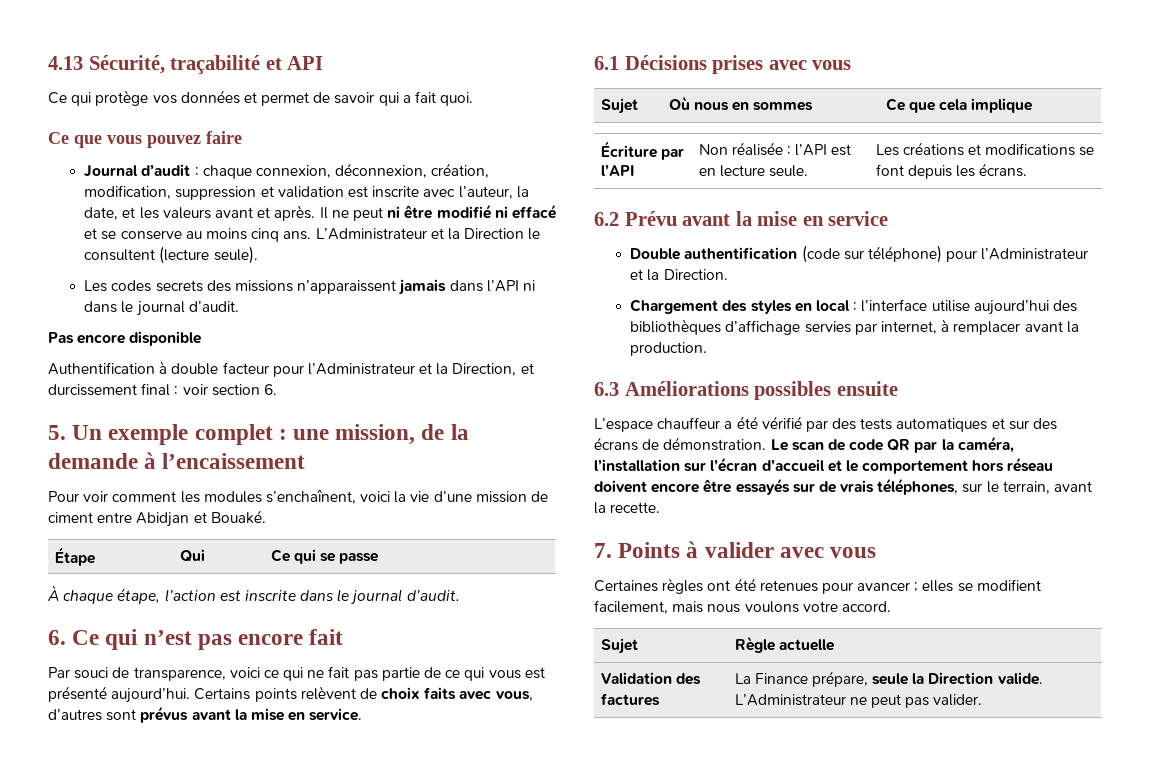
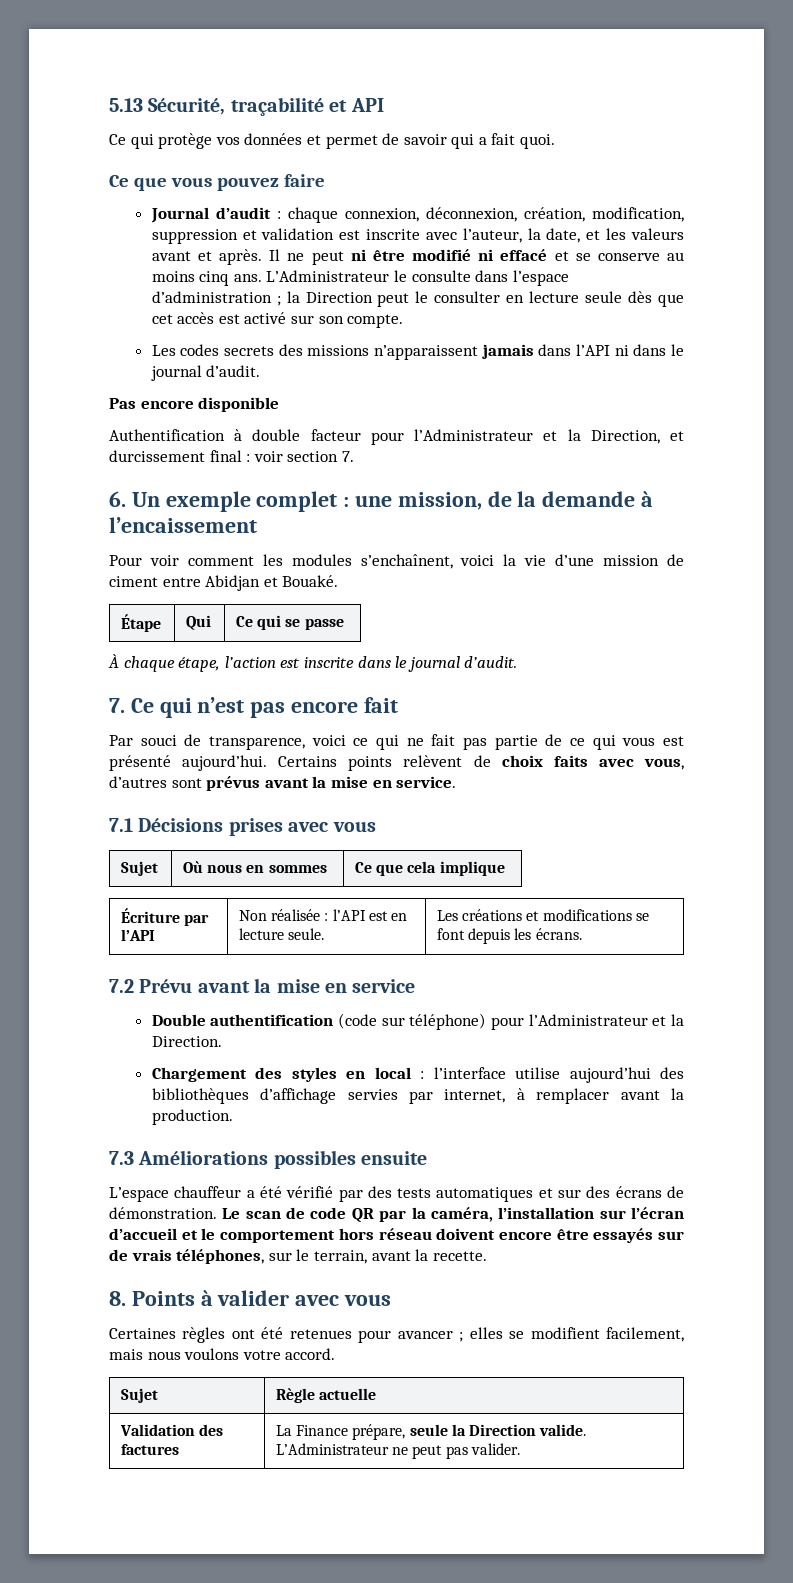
- 4.13 Sécurité, traçabilité et API
+ 5.13 Sécurité, traçabilité et API
- L’Administrateur et la Direction le consultent (lecture seule).
+ L’Administrateur le consulte dans l’espace d’administration ; la Direction peut le consulter en lecture seule dès que cet accès est activé sur son compte.
- Authentification à double facteur pour l’Administrateur et la Direction, et durcissement final : voir section 6.
- 5. Un exemple complet : une mission, de la demande à l’encaissement
+ Authentification à double facteur pour l’Administrateur et la Direction, et durcissement final : voir section 7.
+ 6. Un exemple complet : une mission, de la demande à l’encaissement
- 6. Ce qui n’est pas encore fait
+ 7. Ce qui n’est pas encore fait
- 6.1 Décisions prises avec vous
+ 7.1 Décisions prises avec vous
- 6.2 Prévu avant la mise en service
+ 7.2 Prévu avant la mise en service
- 6.3 Améliorations possibles ensuite
+ 7.3 Améliorations possibles ensuite
- 7. Points à valider avec vous
+ 8. Points à valider avec vous

